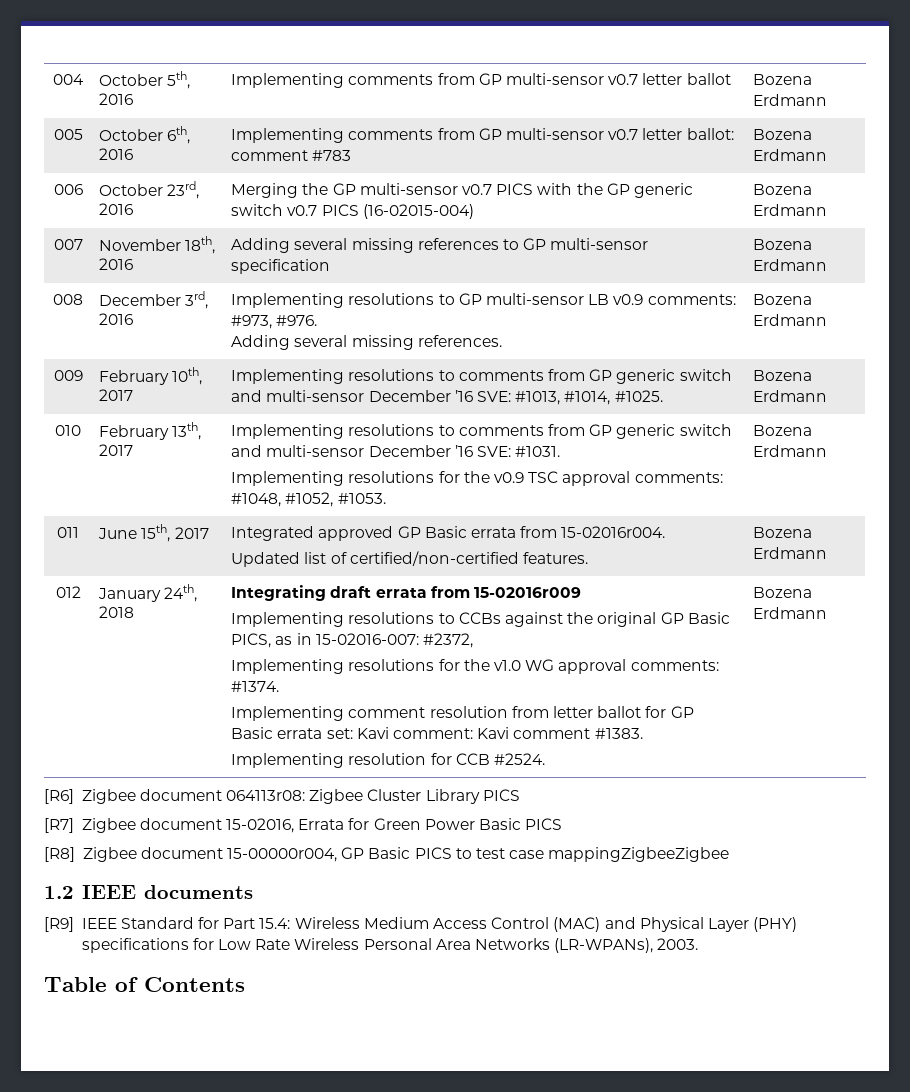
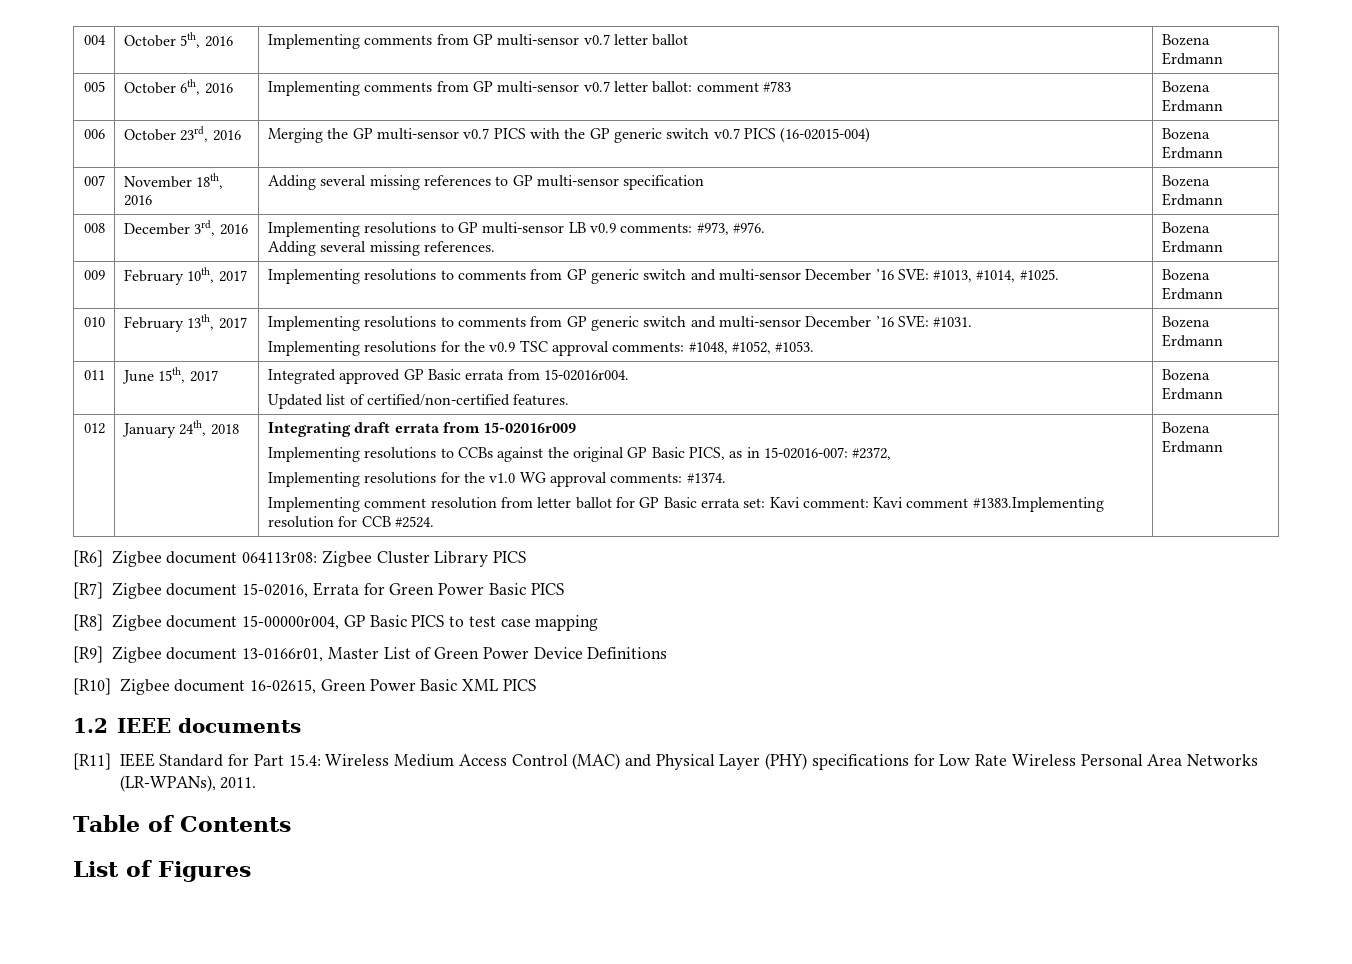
- Implementing comment resolution from letter ballot for GP Basic errata set: Kavi comment: Kavi comment #1383.
- Implementing resolution for CCB #2524.
+ Implementing comment resolution from letter ballot for GP Basic errata set: Kavi comment: Kavi comment #1383.Implementing resolution for CCB #2524.
- [R8] Zigbee document 15-00000r004, GP Basic PICS to test case mappingZigbeeZigbee
+ [R8] Zigbee document 15-00000r004, GP Basic PICS to test case mapping
+ [R9] Zigbee document 13-0166r01, Master List of Green Power Device Definitions
+ [R10] Zigbee document 16-02615, Green Power Basic XML PICS
- [R9] IEEE Standard for Part 15.4: Wireless Medium Access Control (MAC) and Physical Layer (PHY) specifications for Low Rate Wireless Personal Area Networks (LR-WPANs), 2003.
+ [R11] IEEE Standard for Part 15.4: Wireless Medium Access Control (MAC) and Physical Layer (PHY) specifications for Low Rate Wireless Personal Area Networks (LR-WPANs), 2011.
+ List of Figures

